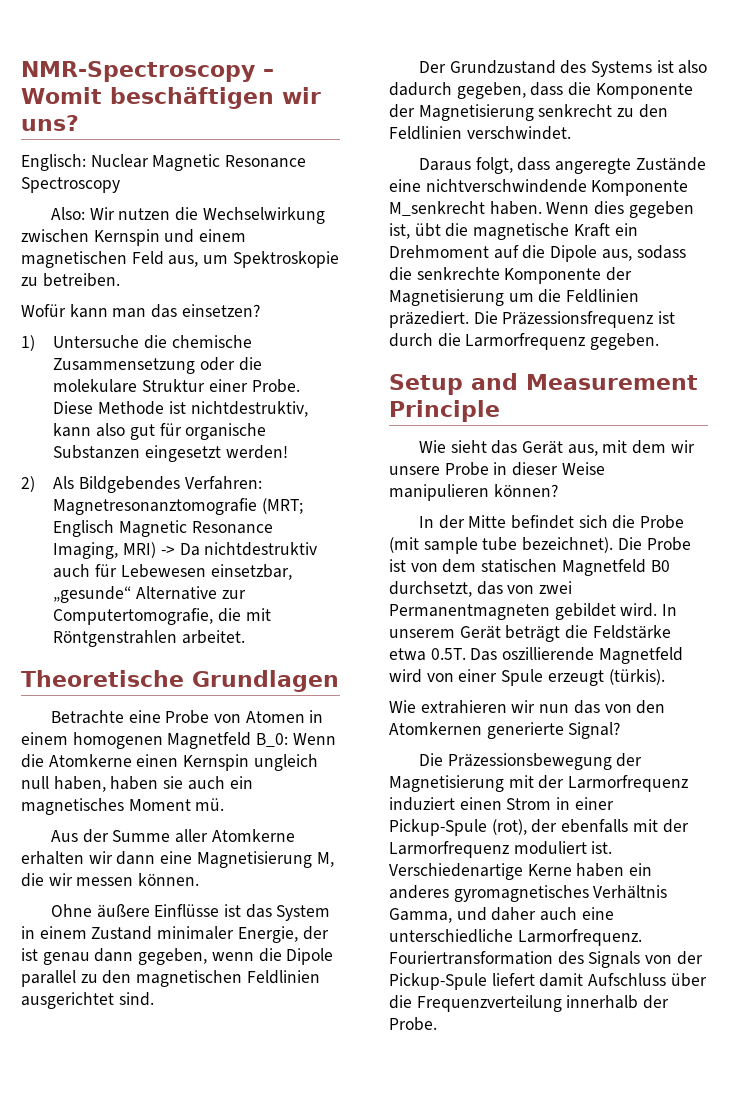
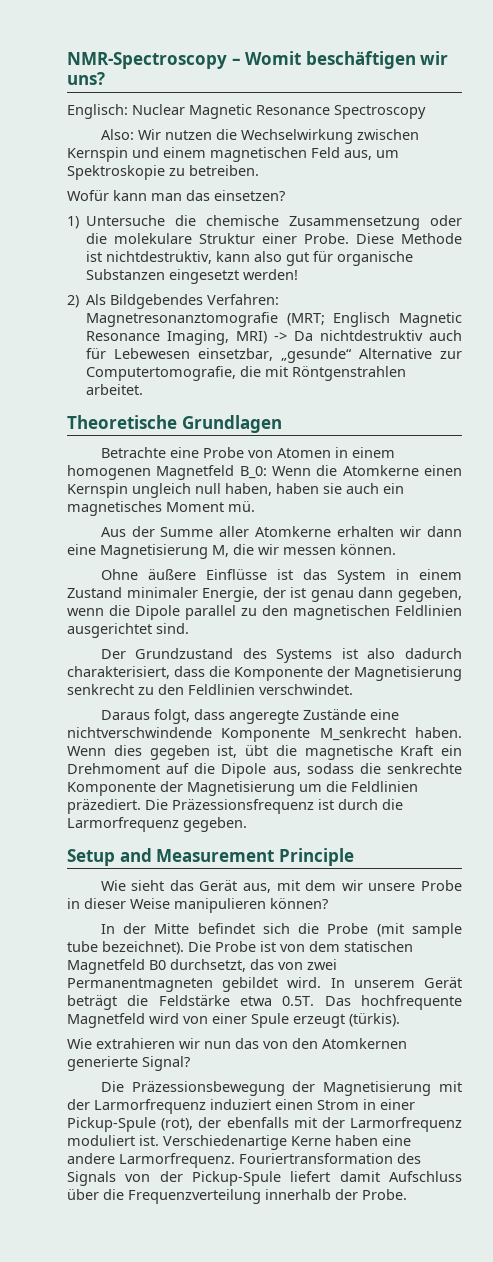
- Der Grundzustand des Systems ist also dadurch gegeben, dass die Komponente der Magnetisierung senkrecht zu den Feldlinien verschwindet.
+ Der Grundzustand des Systems ist also dadurch charakterisiert, dass die Komponente der Magnetisierung senkrecht zu den Feldlinien verschwindet.
- In unserem Gerät beträgt die Feldstärke etwa 0.5T. Das oszillierende Magnetfeld wird von einer Spule erzeugt (türkis).
+ In unserem Gerät beträgt die Feldstärke etwa 0.5T. Das hochfrequente Magnetfeld wird von einer Spule erzeugt (türkis).
- Verschiedenartige Kerne haben ein anderes gyromagnetisches Verhältnis Gamma, und daher auch eine unterschiedliche Larmorfrequenz.
+ Verschiedenartige Kerne haben eine andere Larmorfrequenz.

